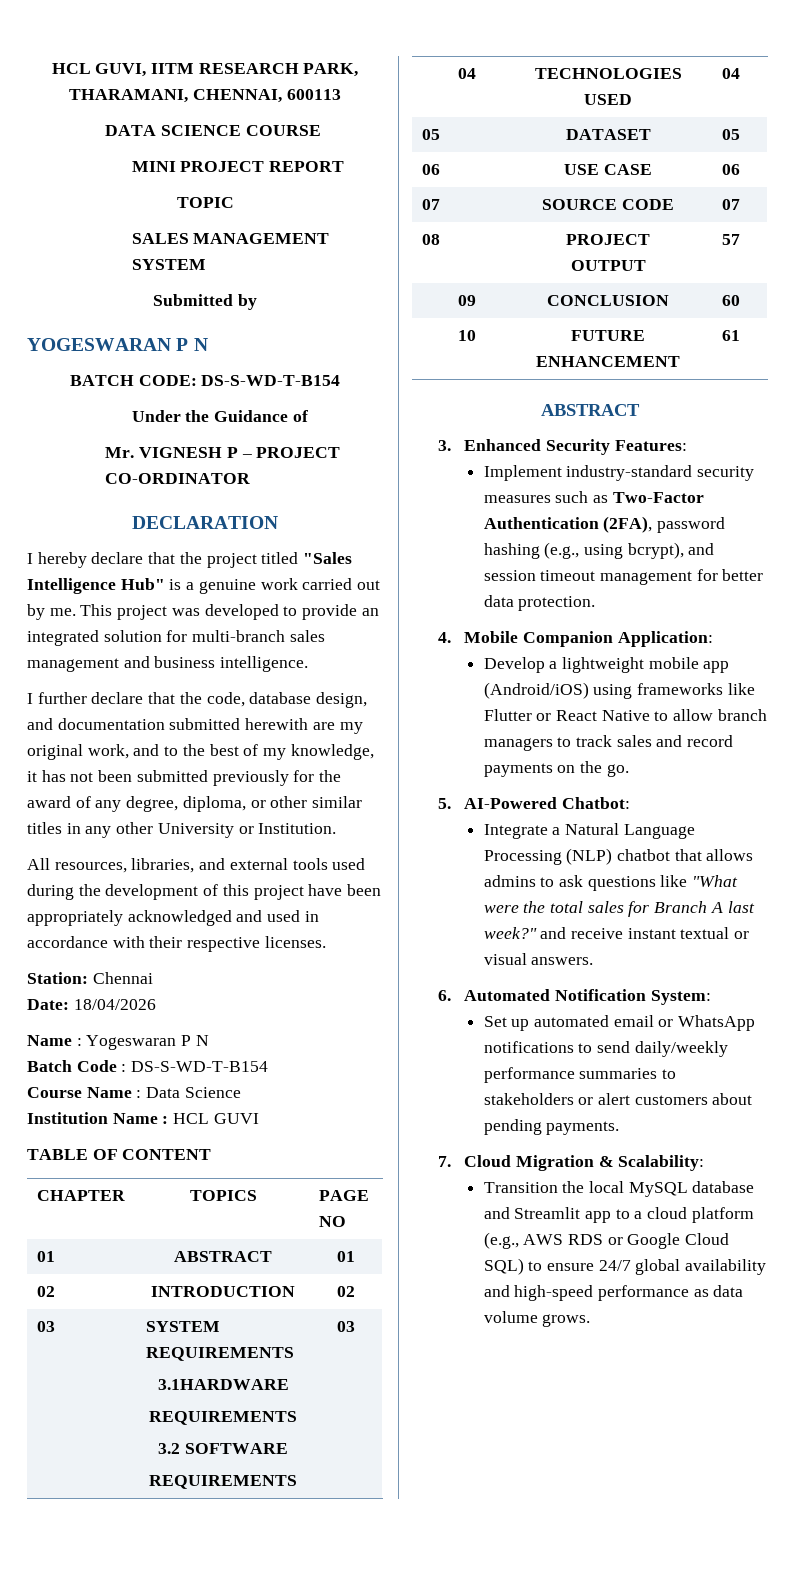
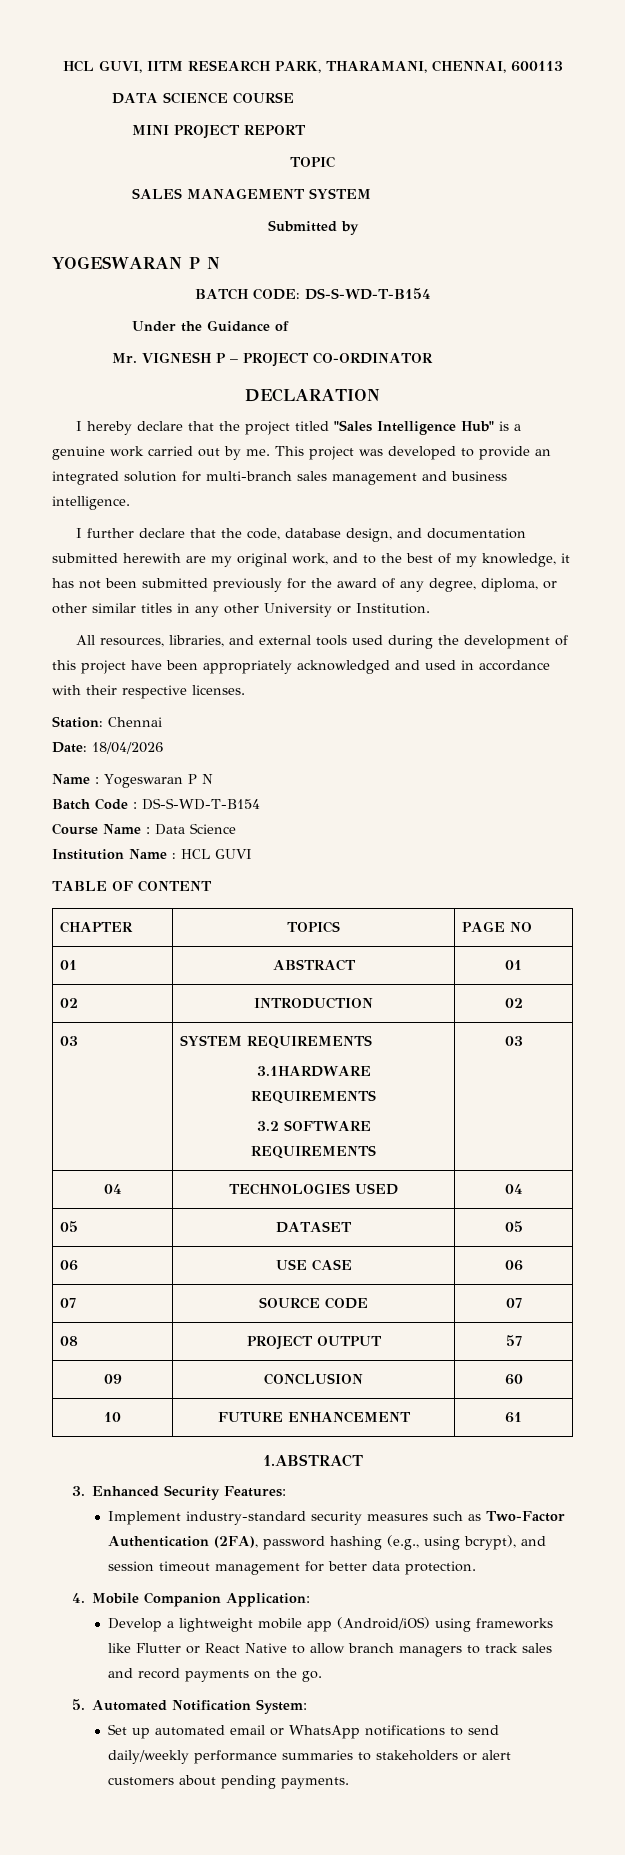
  10 | FUTURE ENHANCEMENT | 61
- ABSTRACT
+ 1.ABSTRACT
- 5. AI-Powered Chatbot:
- Integrate a Natural Language Processing (NLP) chatbot that allows admins to ask questions like "What were the total sales for Branch A last week?" and receive instant textual or visual answers.
- 6. Automated Notification System:
+ 5. Automated Notification System:
- 7. Cloud Migration & Scalability:
- Transition the local MySQL database and Streamlit app to a cloud platform (e.g., AWS RDS or Google Cloud SQL) to ensure 24/7 global availability and high-speed performance as data volume grows.

